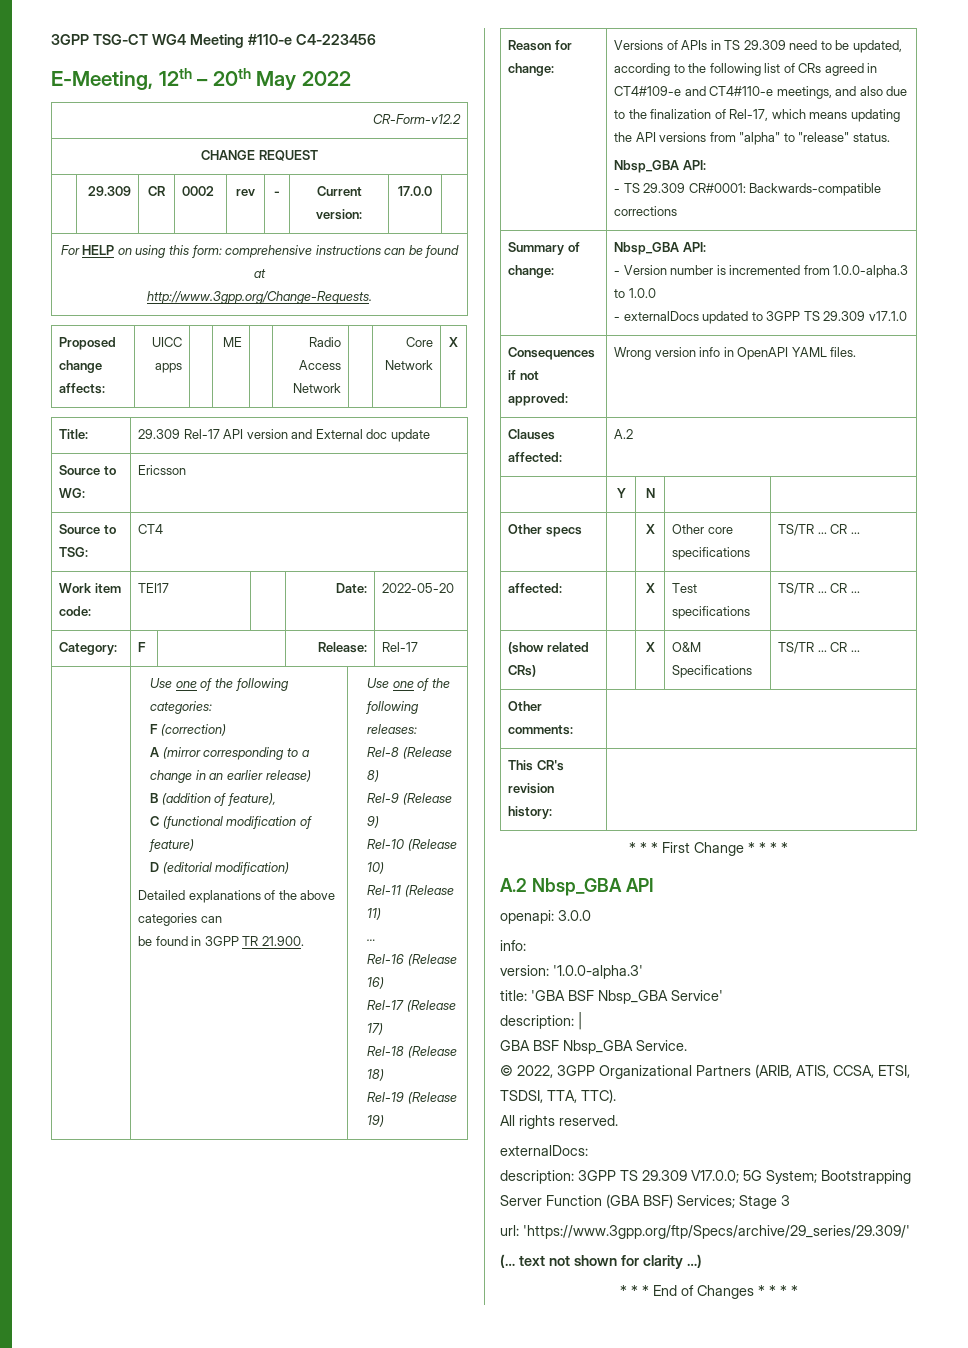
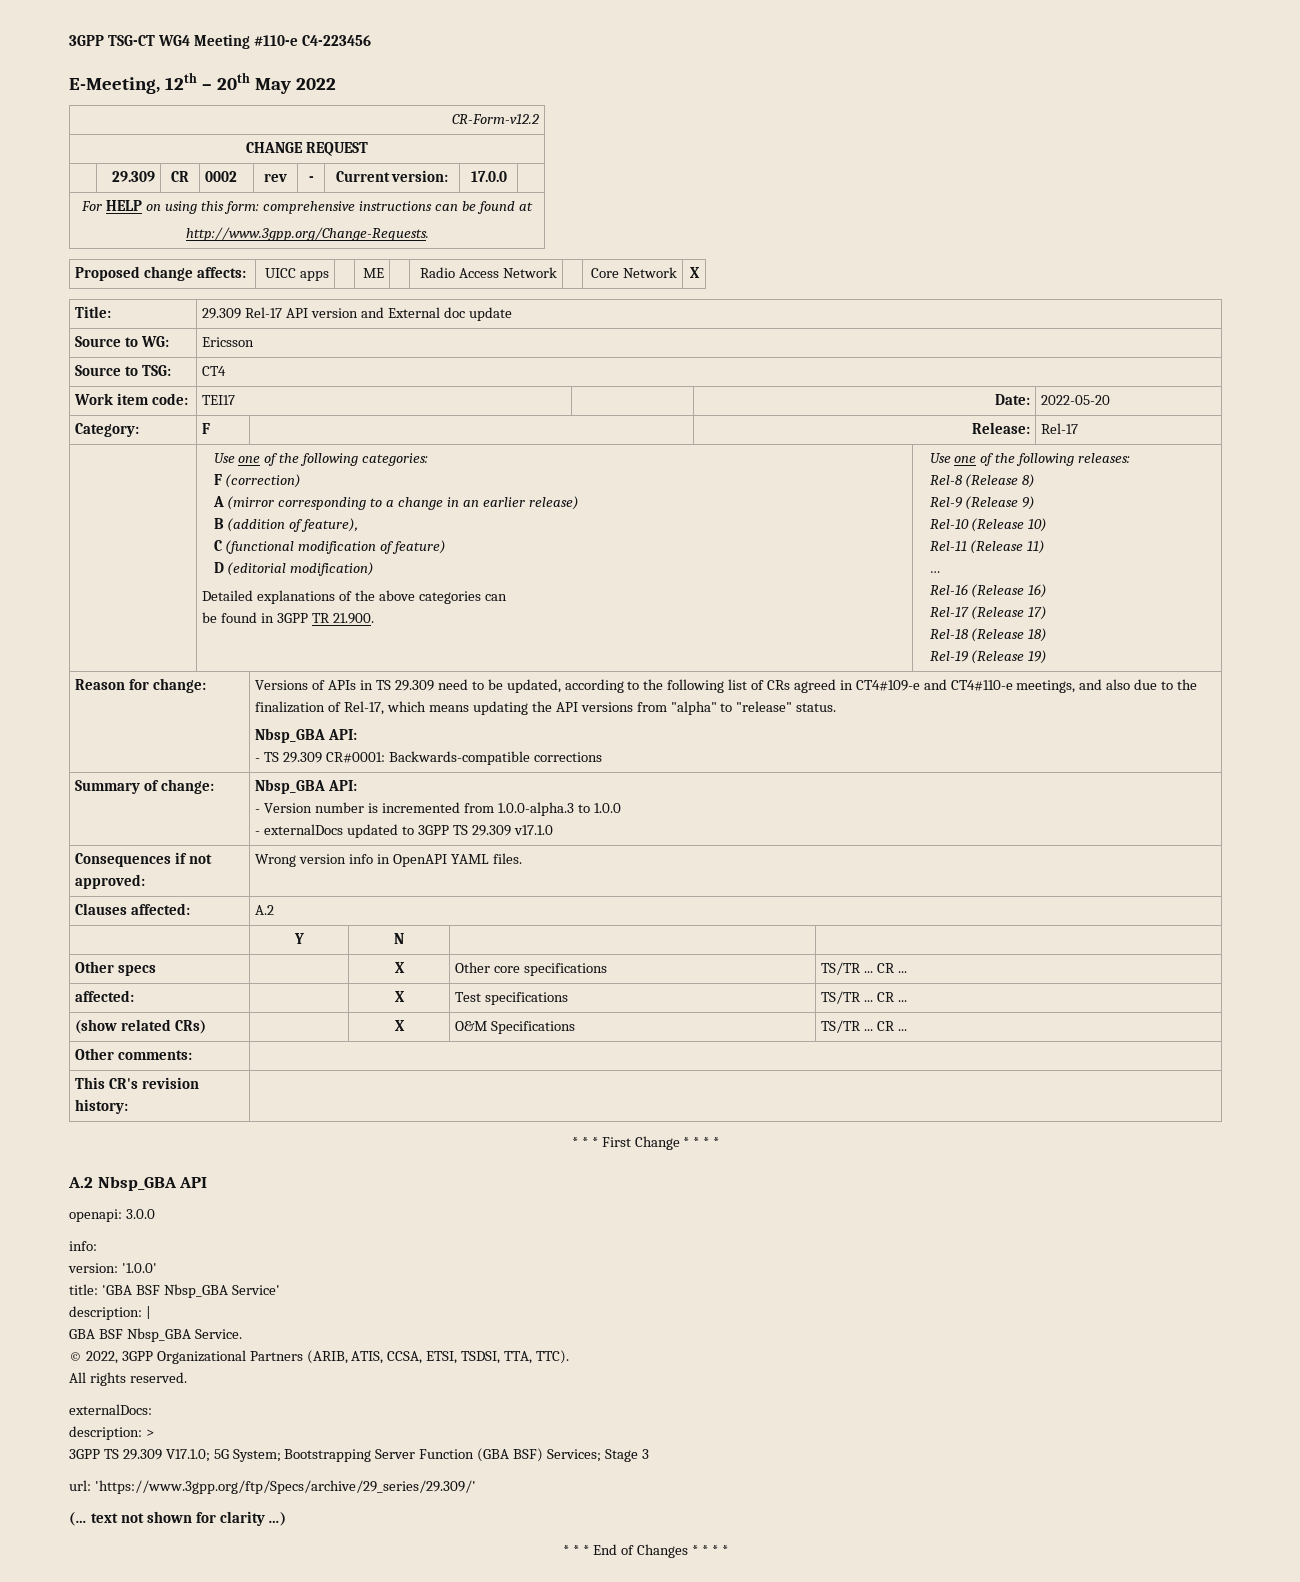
- version: '1.0.0-alpha.3'
+ version: '1.0.0'
- description: 3GPP TS 29.309 V17.0.0; 5G System; Bootstrapping Server Function (GBA BSF) Services; Stage 3
+ description: >
+ 3GPP TS 29.309 V17.1.0; 5G System; Bootstrapping Server Function (GBA BSF) Services; Stage 3

